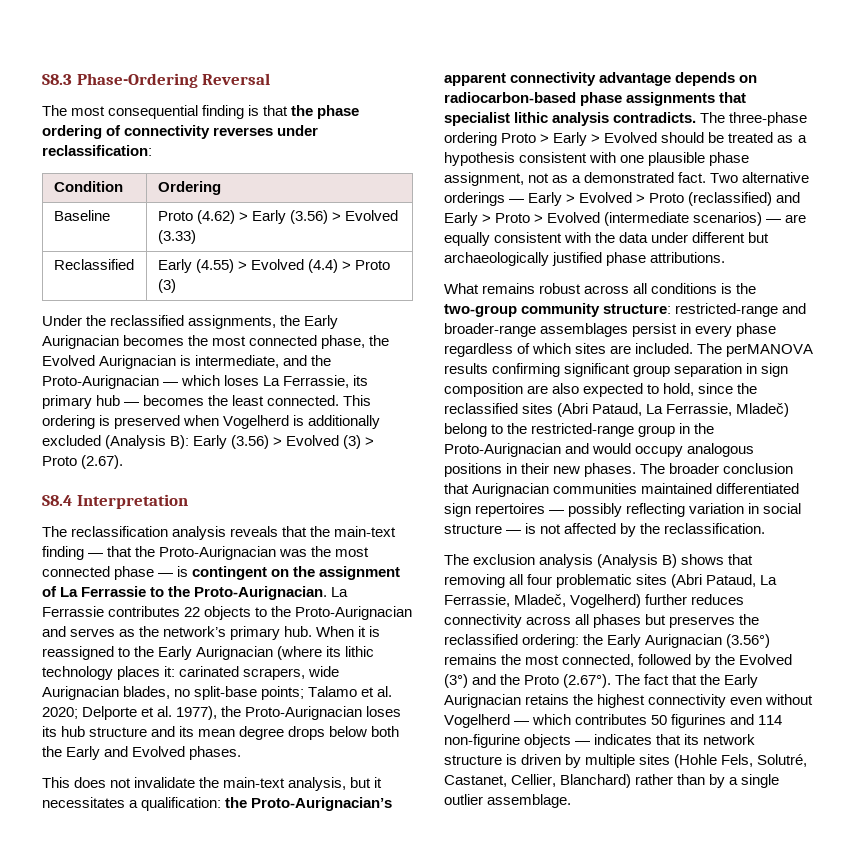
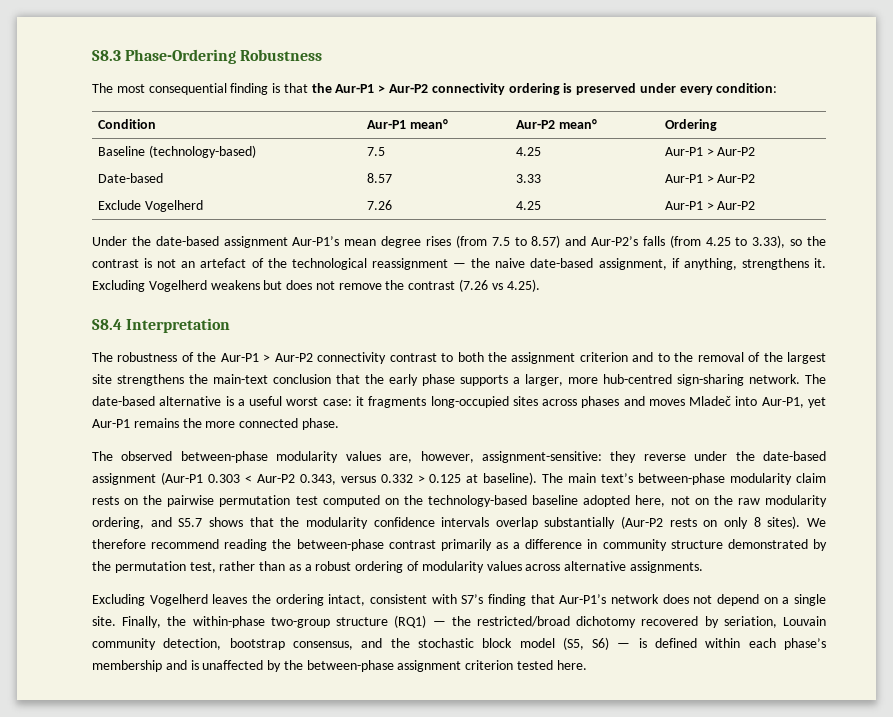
- S8.3 Phase-Ordering Reversal
+ S8.3 Phase-Ordering Robustness
- The most consequential finding is that the phase ordering of connectivity reverses under reclassification:
- Condition | Ordering
- Baseline | Proto (4.62) > Early (3.56) > Evolved (3.33)
- Reclassified | Early (4.55) > Evolved (4.4) > Proto (3)
- Under the reclassified assignments, the Early Aurignacian becomes the most connected phase, the Evolved Aurignacian is intermediate, and the Proto-Aurignacian — which loses La Ferrassie, its primary hub — becomes the least connected. This ordering is preserved when Vogelherd is additionally excluded (Analysis B): Early (3.56) > Evolved (3) > Proto (2.67).
+ The most consequential finding is that the Aur-P1 > Aur-P2 connectivity ordering is preserved under every condition:
+ Condition | Aur-P1 mean° | Aur-P2 mean° | Ordering
+ Baseline (technology-based) | 7.5 | 4.25 | Aur-P1 > Aur-P2
+ Date-based | 8.57 | 3.33 | Aur-P1 > Aur-P2
+ Exclude Vogelherd | 7.26 | 4.25 | Aur-P1 > Aur-P2
+ Under the date-based assignment Aur-P1’s mean degree rises (from 7.5 to 8.57) and Aur-P2’s falls (from 4.25 to 3.33), so the contrast is not an artefact of the technological reassignment — the naive date-based assignment, if anything, strengthens it. Excluding Vogelherd weakens but does not remove the contrast (7.26 vs 4.25).
  S8.4 Interpretation
- The reclassification analysis reveals that the main-text finding — that the Proto-Aurignacian was the most connected phase — is contingent on the assignment of La Ferrassie to the Proto-Aurignacian. La Ferrassie contributes 22 objects to the Proto-Aurignacian and serves as the network’s primary hub. When it is reassigned to the Early Aurignacian (where its lithic technology places it: carinated scrapers, wide Aurignacian blades, no split-base points; Talamo et al. 2020; Delporte et al. 1977), the Proto-Aurignacian loses its hub structure and its mean degree drops below both the Early and Evolved phases.
- This does not invalidate the main-text analysis, but it necessitates a qualification: the Proto-Aurignacian’s apparent connectivity advantage depends on radiocarbon-based phase assignments that specialist lithic analysis contradicts. The three-phase ordering Proto > Early > Evolved should be treated as a hypothesis consistent with one plausible phase assignment, not as a demonstrated fact. Two alternative orderings — Early > Evolved > Proto (reclassified) and Early > Proto > Evolved (intermediate scenarios) — are equally consistent with the data under different but archaeologically justified phase attributions.
- What remains robust across all conditions is the two-group community structure: restricted-range and broader-range assemblages persist in every phase regardless of which sites are included. The perMANOVA results confirming significant group separation in sign composition are also expected to hold, since the reclassified sites (Abri Pataud, La Ferrassie, Mladeč) belong to the restricted-range group in the Proto-Aurignacian and would occupy analogous positions in their new phases. The broader conclusion that Aurignacian communities maintained differentiated sign repertoires — possibly reflecting variation in social structure — is not affected by the reclassification.
- The exclusion analysis (Analysis B) shows that removing all four problematic sites (Abri Pataud, La Ferrassie, Mladeč, Vogelherd) further reduces connectivity across all phases but preserves the reclassified ordering: the Early Aurignacian (3.56°) remains the most connected, followed by the Evolved (3°) and the Proto (2.67°). The fact that the Early Aurignacian retains the highest connectivity even without Vogelherd — which contributes 50 figurines and 114 non-figurine objects — indicates that its network structure is driven by multiple sites (Hohle Fels, Solutré, Castanet, Cellier, Blanchard) rather than by a single outlier assemblage.
+ The robustness of the Aur-P1 > Aur-P2 connectivity contrast to both the assignment criterion and to the removal of the largest site strengthens the main-text conclusion that the early phase supports a larger, more hub-centred sign-sharing network. The date-based alternative is a useful worst case: it fragments long-occupied sites across phases and moves Mladeč into Aur-P1, yet Aur-P1 remains the more connected phase.
+ The observed between-phase modularity values are, however, assignment-sensitive: they reverse under the date-based assignment (Aur-P1 0.303 < Aur-P2 0.343, versus 0.332 > 0.125 at baseline). The main text’s between-phase modularity claim rests on the pairwise permutation test computed on the technology-based baseline adopted here, not on the raw modularity ordering, and S5.7 shows that the modularity confidence intervals overlap substantially (Aur-P2 rests on only 8 sites). We therefore recommend reading the between-phase contrast primarily as a difference in community structure demonstrated by the permutation test, rather than as a robust ordering of modularity values across alternative assignments.
+ Excluding Vogelherd leaves the ordering intact, consistent with S7’s finding that Aur-P1’s network does not depend on a single site. Finally, the within-phase two-group structure (RQ1) — the restricted/broad dichotomy recovered by seriation, Louvain community detection, bootstrap consensus, and the stochastic block model (S5, S6) — is defined within each phase’s membership and is unaffected by the between-phase assignment criterion tested here.

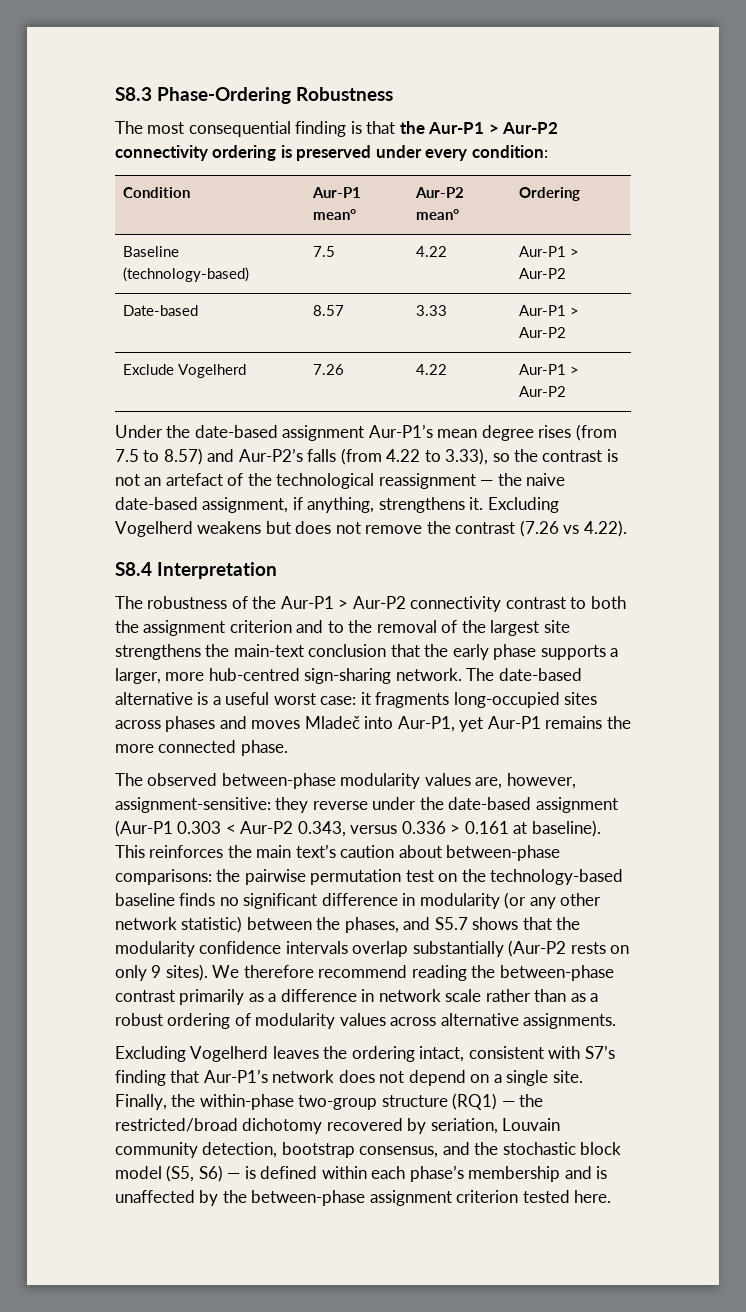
- Baseline (technology-based) | 7.5 | 4.25 | Aur-P1 > Aur-P2
+ Baseline (technology-based) | 7.5 | 4.22 | Aur-P1 > Aur-P2
- Exclude Vogelherd | 7.26 | 4.25 | Aur-P1 > Aur-P2
+ Exclude Vogelherd | 7.26 | 4.22 | Aur-P1 > Aur-P2
- Under the date-based assignment Aur-P1’s mean degree rises (from 7.5 to 8.57) and Aur-P2’s falls (from 4.25 to 3.33), so the contrast is not an artefact of the technological reassignment — the naive date-based assignment, if anything, strengthens it.
+ Under the date-based assignment Aur-P1’s mean degree rises (from 7.5 to 8.57) and Aur-P2’s falls (from 4.22 to 3.33), so the contrast is not an artefact of the technological reassignment — the naive date-based assignment, if anything, strengthens it.
- Excluding Vogelherd weakens but does not remove the contrast (7.26 vs 4.25).
+ Excluding Vogelherd weakens but does not remove the contrast (7.26 vs 4.22).
- The observed between-phase modularity values are, however, assignment-sensitive: they reverse under the date-based assignment (Aur-P1 0.303 < Aur-P2 0.343, versus 0.332 > 0.125 at baseline). The main text’s between-phase modularity claim rests on the pairwise permutation test computed on the technology-based baseline adopted here, not on the raw modularity ordering, and S5.7 shows that the modularity confidence intervals overlap substantially (Aur-P2 rests on only 8 sites).
+ The observed between-phase modularity values are, however, assignment-sensitive: they reverse under the date-based assignment (Aur-P1 0.303 < Aur-P2 0.343, versus 0.336 > 0.161 at baseline). This reinforces the main text’s caution about between-phase comparisons: the pairwise permutation test on the technology-based baseline finds no significant difference in modularity (or any other network statistic) between the phases, and S5.7 shows that the modularity confidence intervals overlap substantially (Aur-P2 rests on only 9 sites).
- We therefore recommend reading the between-phase contrast primarily as a difference in community structure demonstrated by the permutation test, rather than as a robust ordering of modularity values across alternative assignments.
+ We therefore recommend reading the between-phase contrast primarily as a difference in network scale rather than as a robust ordering of modularity values across alternative assignments.

